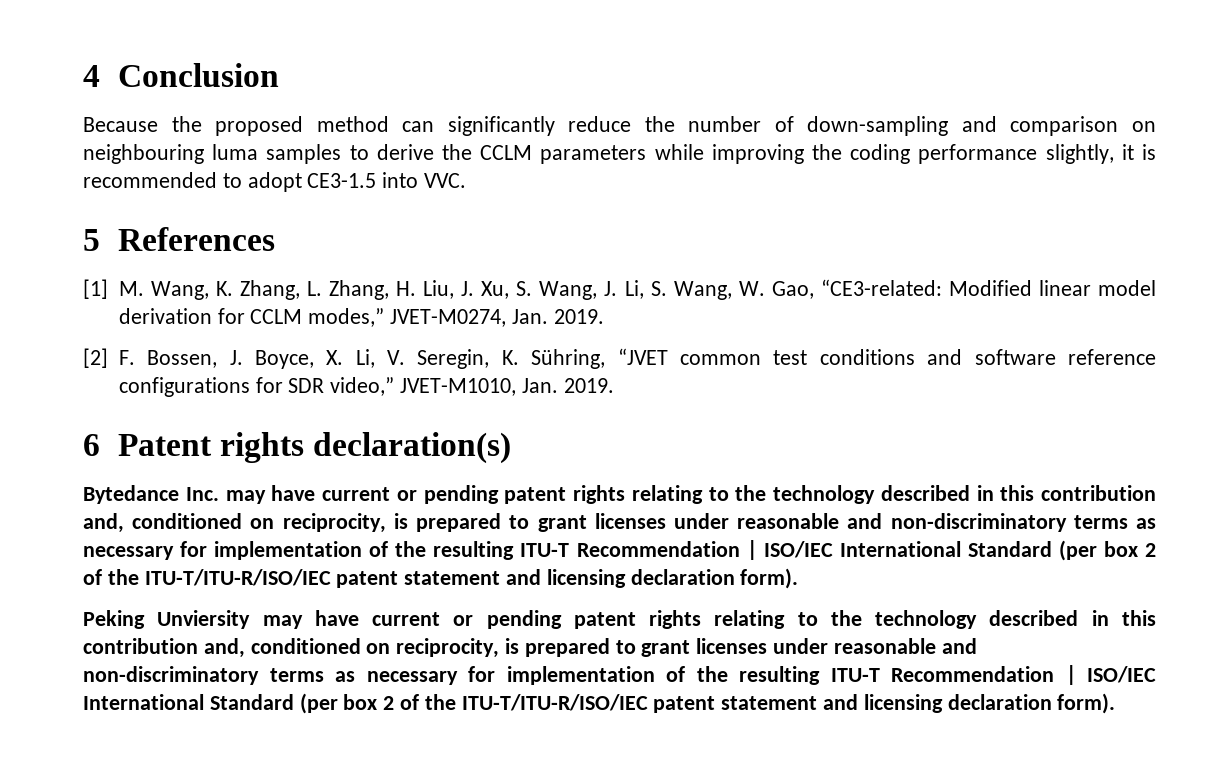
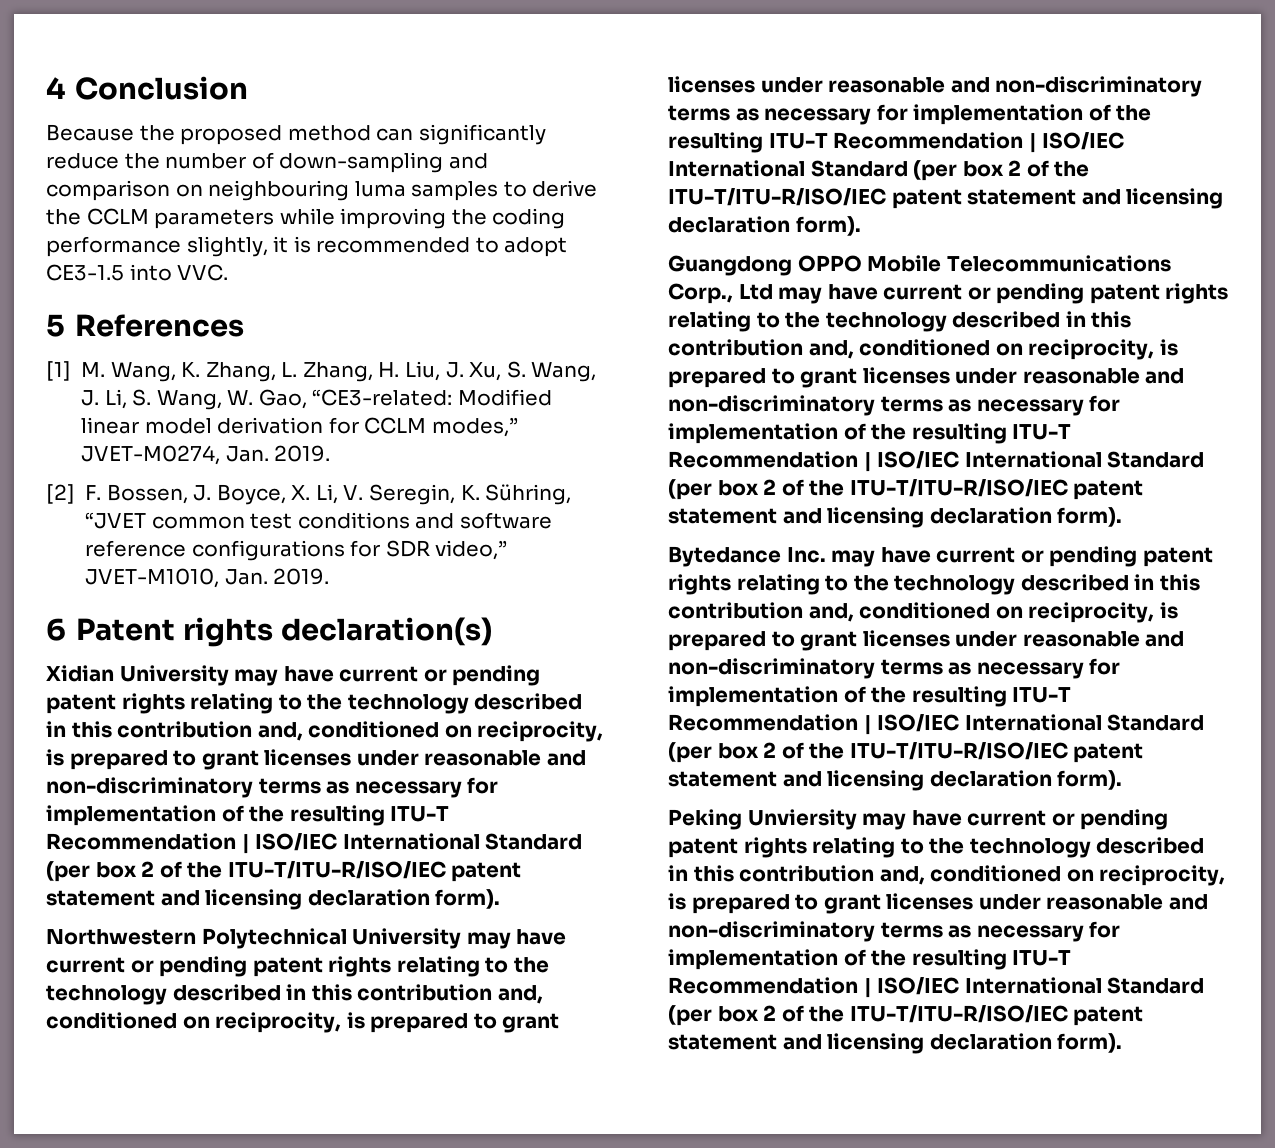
+ Xidian University may have current or pending patent rights relating to the technology described in this contribution and, conditioned on reciprocity, is prepared to grant licenses under reasonable and non-discriminatory terms as necessary for implementation of the resulting ITU-T Recommendation | ISO/IEC International Standard (per box 2 of the ITU-T/ITU-R/ISO/IEC patent statement and licensing declaration form).
+ Northwestern Polytechnical University may have current or pending patent rights relating to the technology described in this contribution and, conditioned on reciprocity, is prepared to grant licenses under reasonable and non-discriminatory terms as necessary for implementation of the resulting ITU-T Recommendation | ISO/IEC International Standard (per box 2 of the ITU-T/ITU-R/ISO/IEC patent statement and licensing declaration form).
+ Guangdong OPPO Mobile Telecommunications Corp., Ltd may have current or pending patent rights relating to the technology described in this contribution and, conditioned on reciprocity, is prepared to grant licenses under reasonable and non-discriminatory terms as necessary for implementation of the resulting ITU-T Recommendation | ISO/IEC International Standard (per box 2 of the ITU-T/ITU-R/ISO/IEC patent statement and licensing declaration form).

